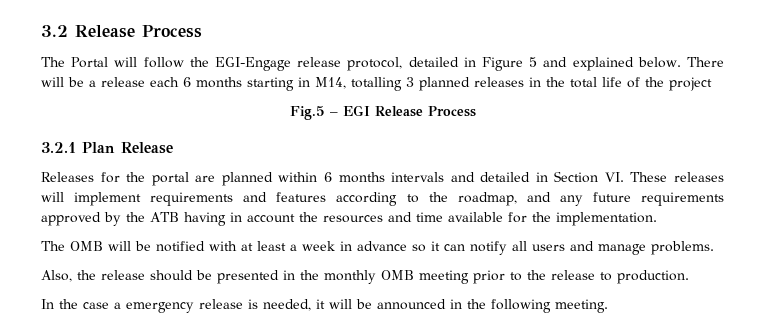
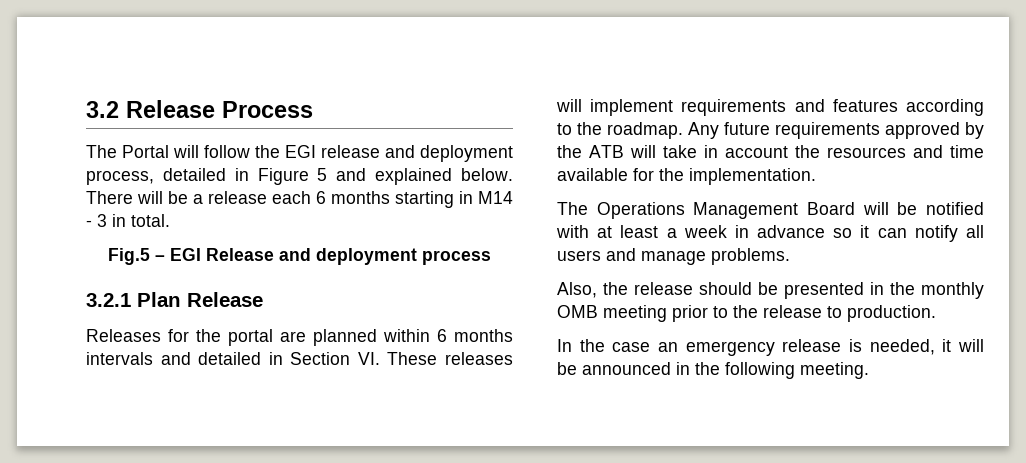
- The Portal will follow the EGI-Engage release protocol, detailed in Figure 5 and explained below.
+ The Portal will follow the EGI release and deployment process, detailed in Figure 5 and explained below.
- There will be a release each 6 months starting in M14, totalling 3 planned releases in the total life of the project
+ There will be a release each 6 months starting in M14 - 3 in total.
- Fig.5 – EGI Release Process
+ Fig.5 – EGI Release and deployment process
- Releases for the portal are planned within 6 months intervals and detailed in Section VI. These releases will implement requirements and features according to the roadmap, and any future requirements approved by the ATB having in account the resources and time available for the implementation.
+ Releases for the portal are planned within 6 months intervals and detailed in Section VI. These releases will implement requirements and features according to the roadmap. Any future requirements approved by the ATB will take in account the resources and time available for the implementation.
- The OMB will be notified with at least a week in advance so it can notify all users and manage problems.
+ The Operations Management Board will be notified with at least a week in advance so it can notify all users and manage problems.
- In the case a emergency release is needed, it will be announced in the following meeting.
+ In the case an emergency release is needed, it will be announced in the following meeting.

